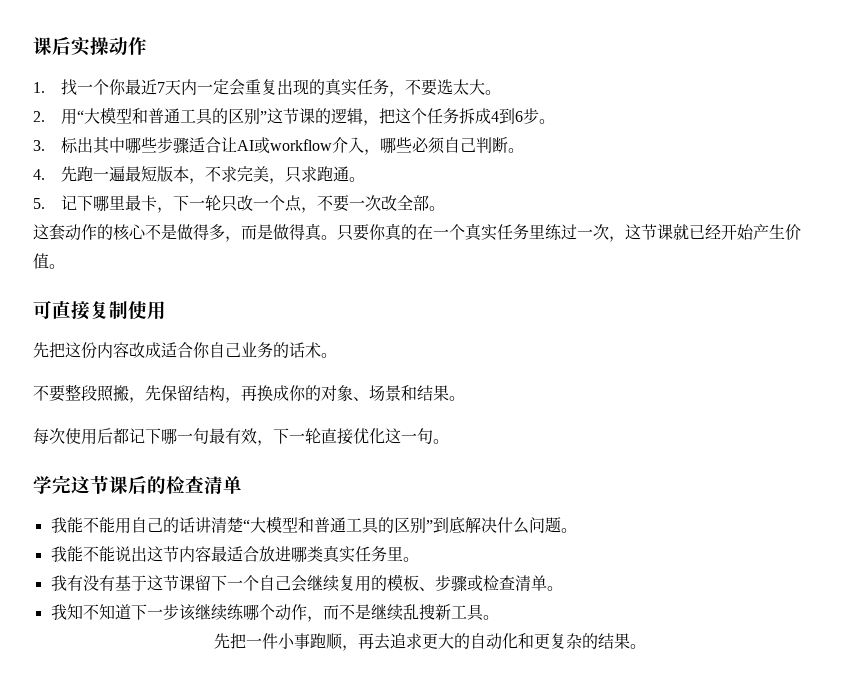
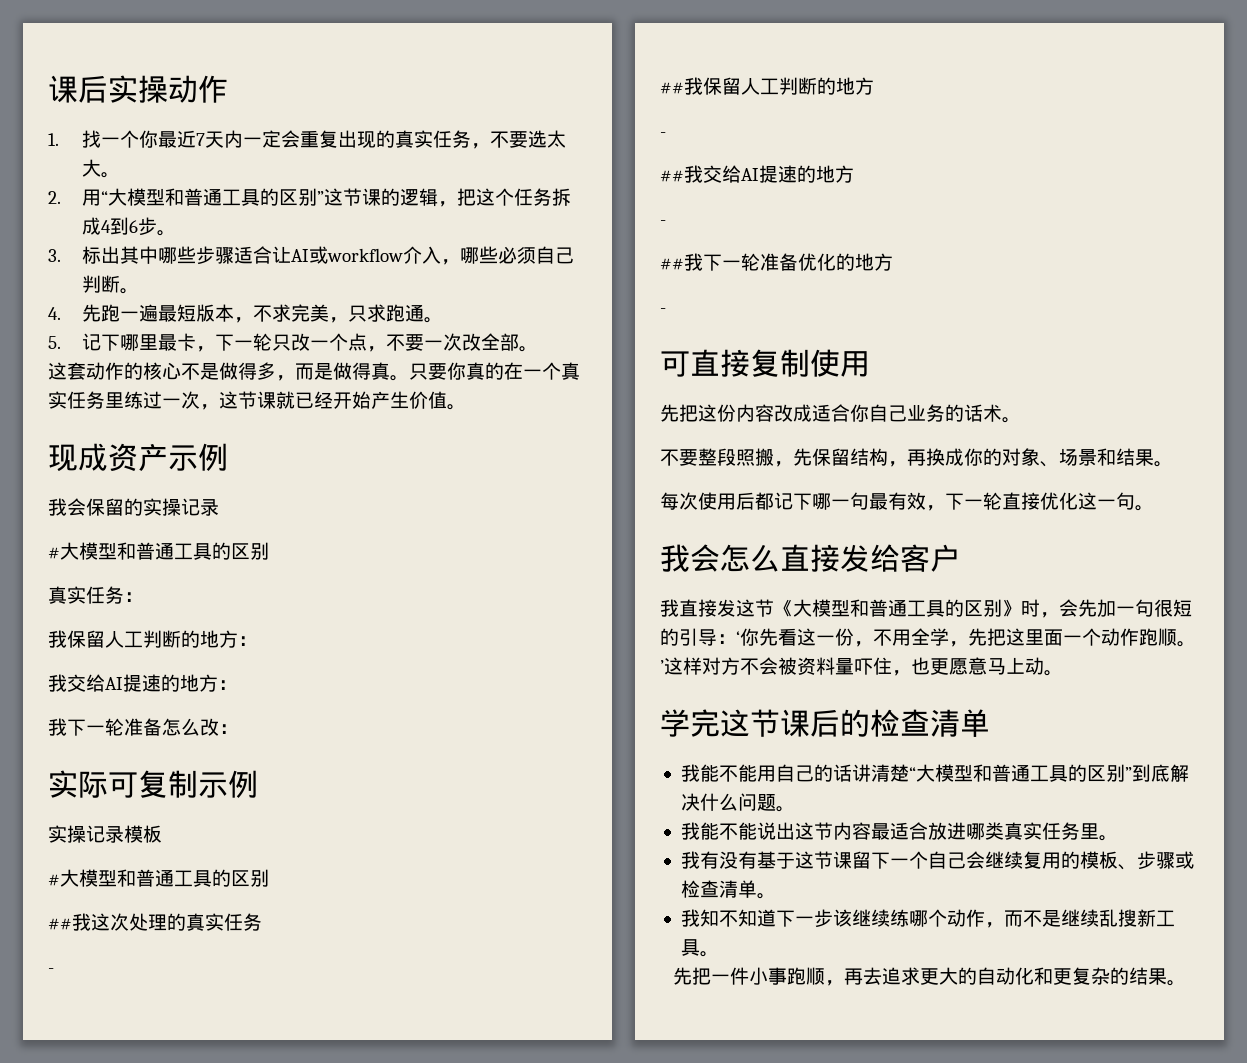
+ 现成资产示例
+ 我会保留的实操记录
+ #大模型和普通工具的区别
+ 真实任务：
+ 我保留人工判断的地方：
+ 我交给AI提速的地方：
+ 我下一轮准备怎么改：
+ 实际可复制示例
+ 实操记录模板
+ #大模型和普通工具的区别
+ ##我这次处理的真实任务
+ -
+ ##我保留人工判断的地方
+ -
+ ##我交给AI提速的地方
+ -
+ ##我下一轮准备优化的地方
+ -
+ 我会怎么直接发给客户
+ 我直接发这节《大模型和普通工具的区别》时，会先加一句很短的引导：‘你先看这一份，不用全学，先把这里面一个动作跑顺。’这样对方不会被资料量吓住，也更愿意马上动。

